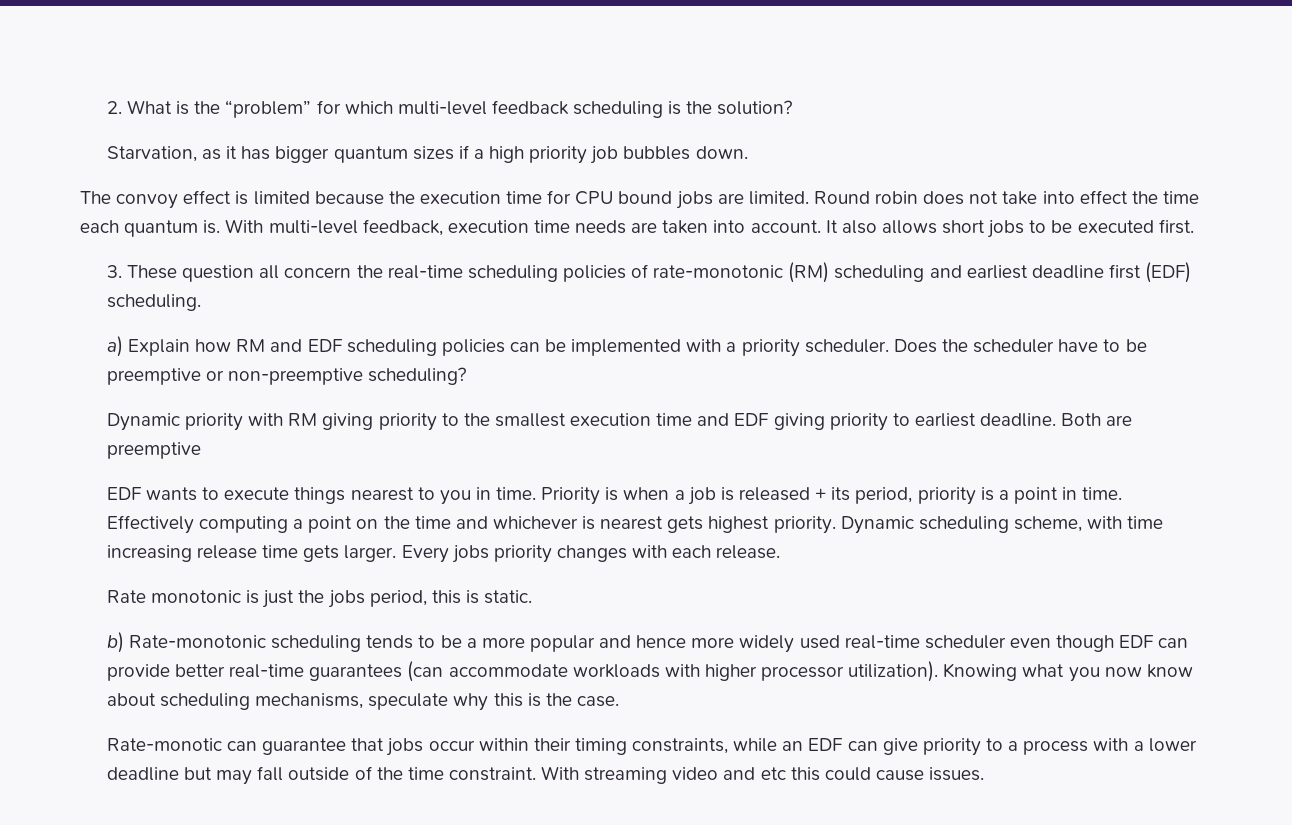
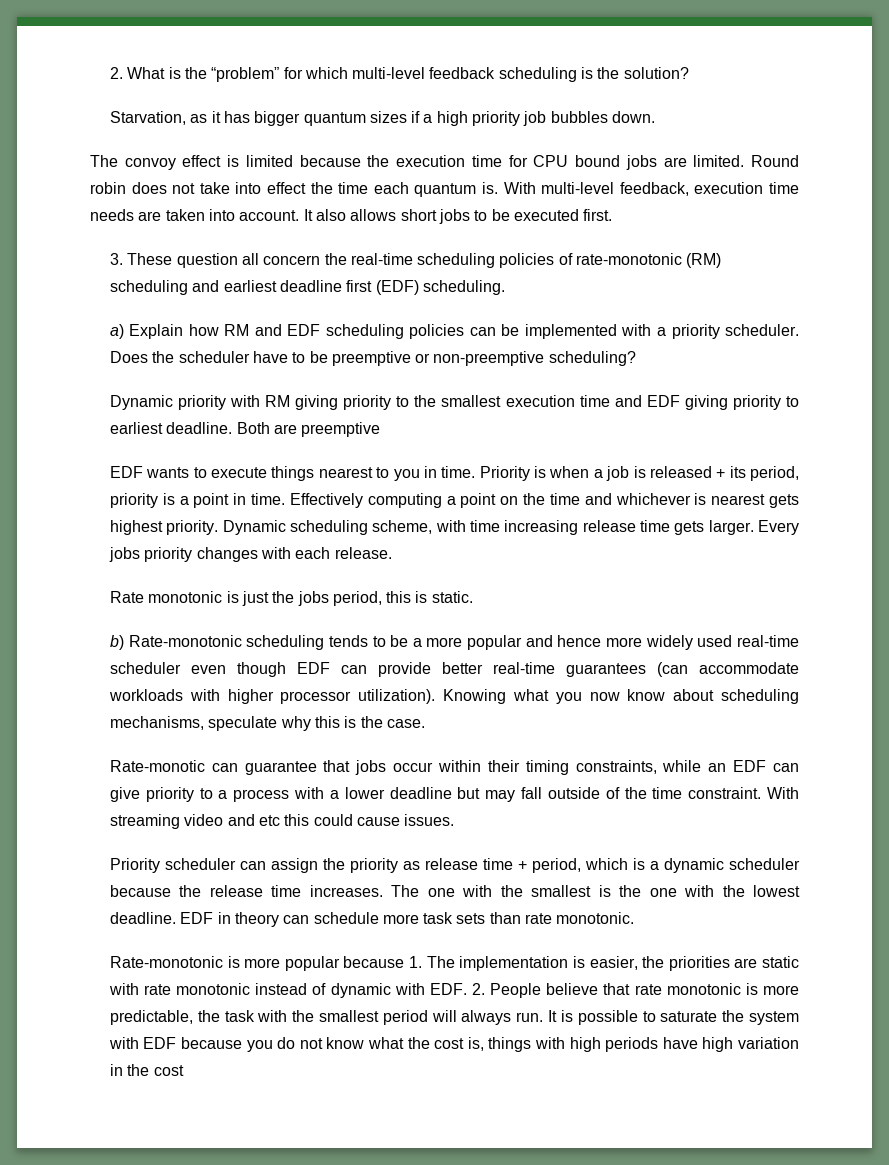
+ Priority scheduler can assign the priority as release time + period, which is a dynamic scheduler because the release time increases. The one with the smallest is the one with the lowest deadline. EDF in theory can schedule more task sets than rate monotonic.
+ Rate-monotonic is more popular because 1. The implementation is easier, the priorities are static with rate monotonic instead of dynamic with EDF. 2. People believe that rate monotonic is more predictable, the task with the smallest period will always run. It is possible to saturate the system with EDF because you do not know what the cost is, things with high periods have high variation in the cost

